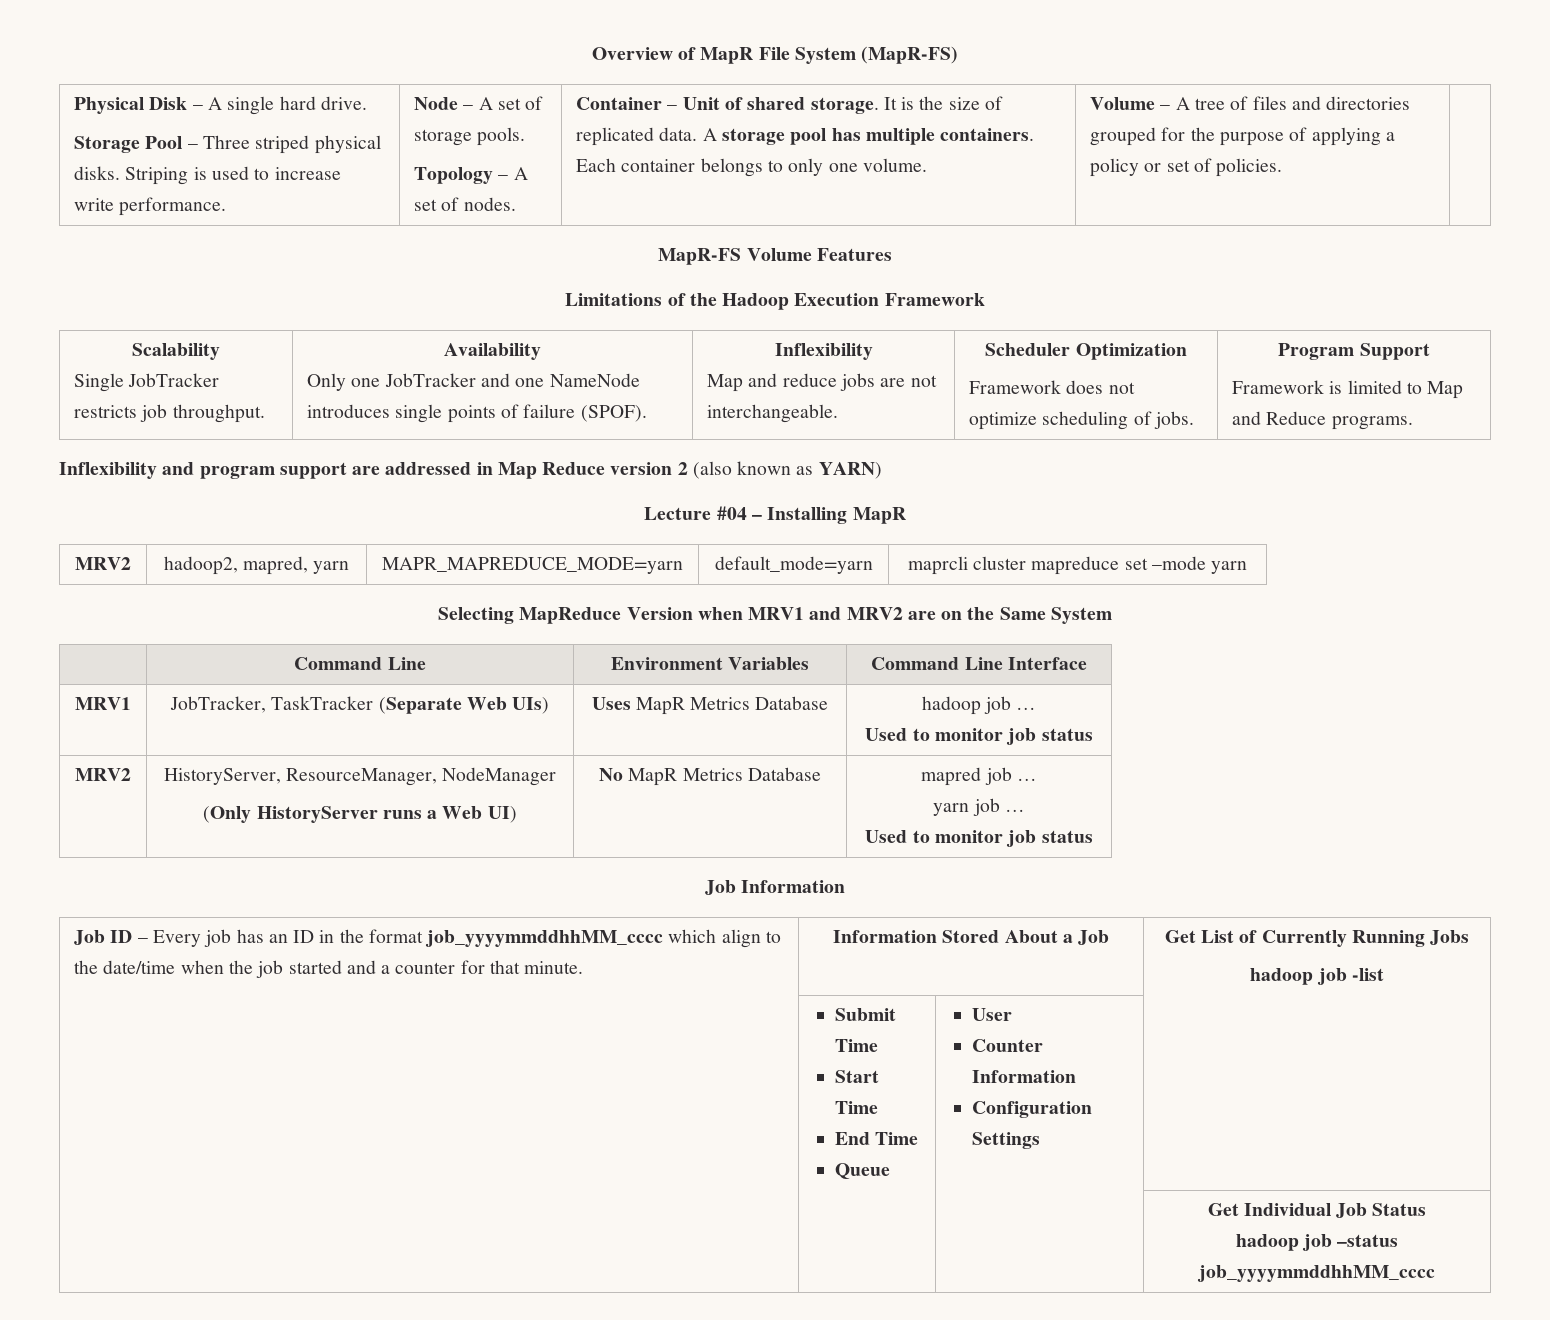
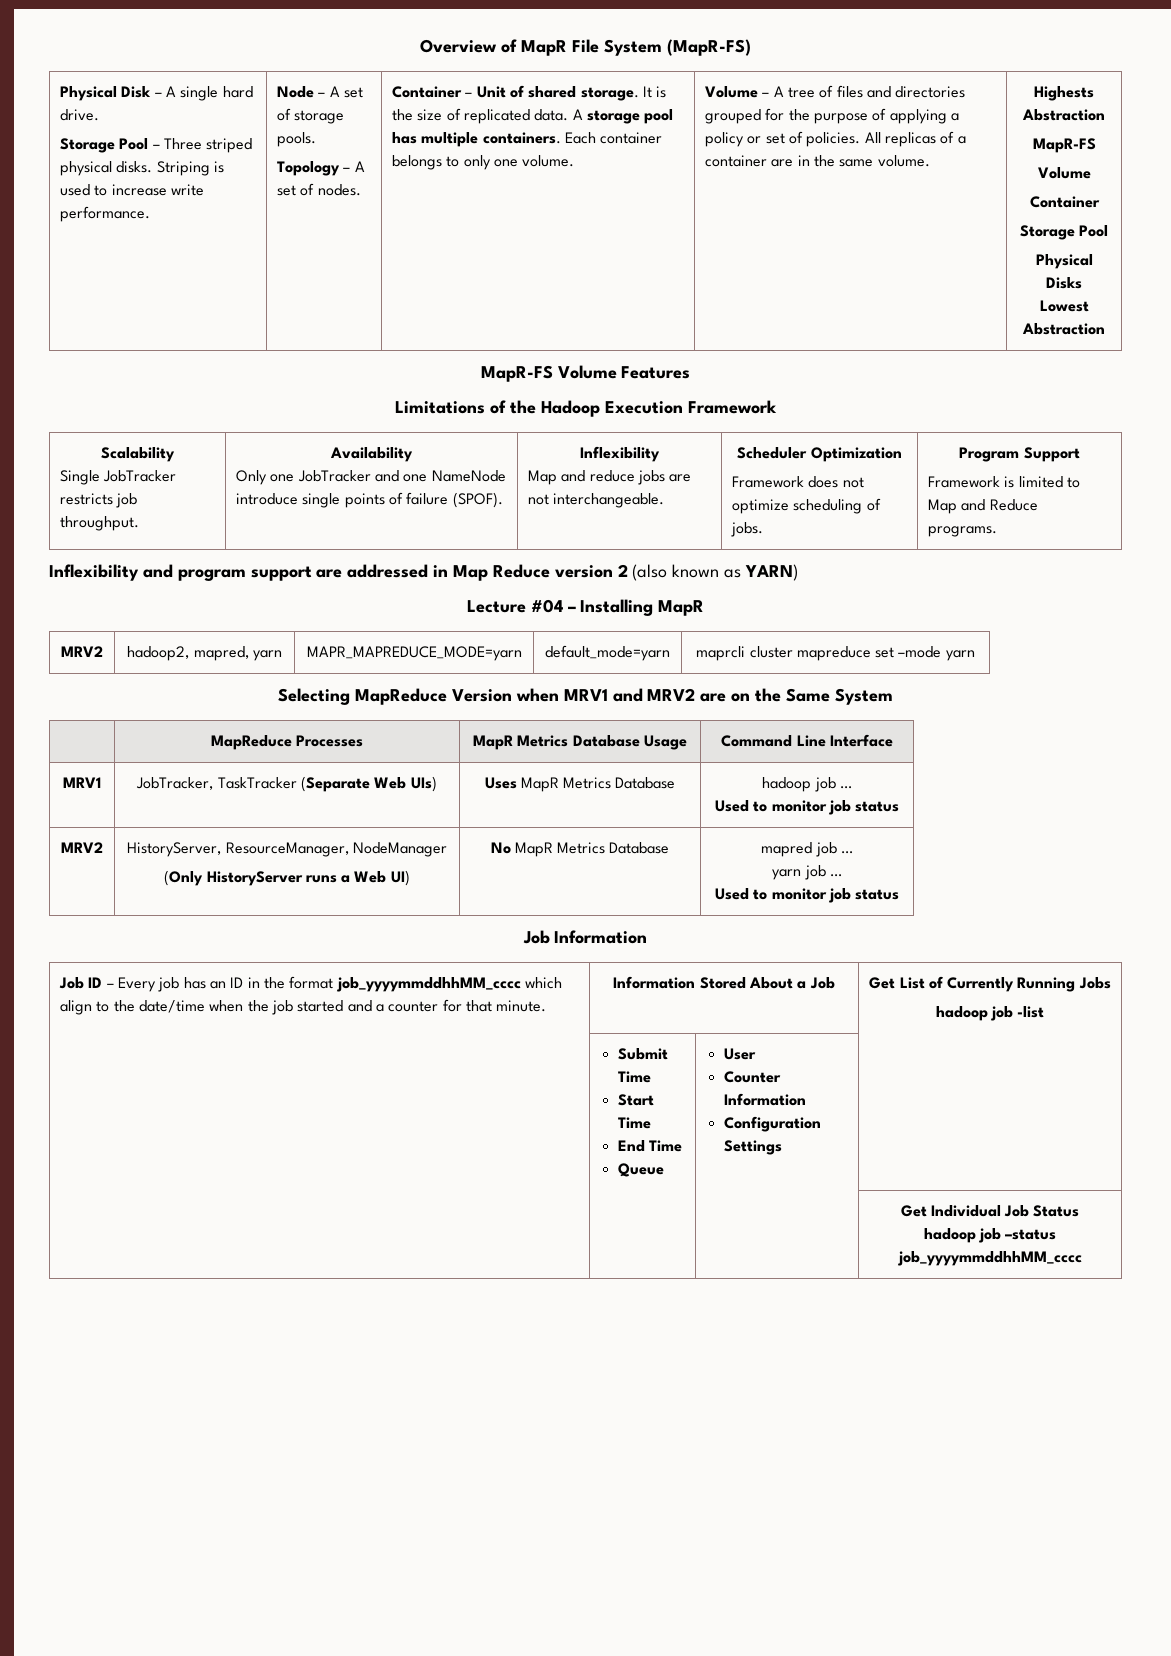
+ All replicas of a container are in the same volume. | Highests Abstraction
+ MapR-FS
+ Volume
+ Container
+ Storage Pool
+ Physical Disks
+ Lowest Abstraction
- Only one JobTracker and one NameNode introduces single points of failure (SPOF).
+ Only one JobTracker and one NameNode introduce single points of failure (SPOF).
- | Command Line | Environment Variables | Command Line Interface
+ | MapReduce Processes | MapR Metrics Database Usage | Command Line Interface

